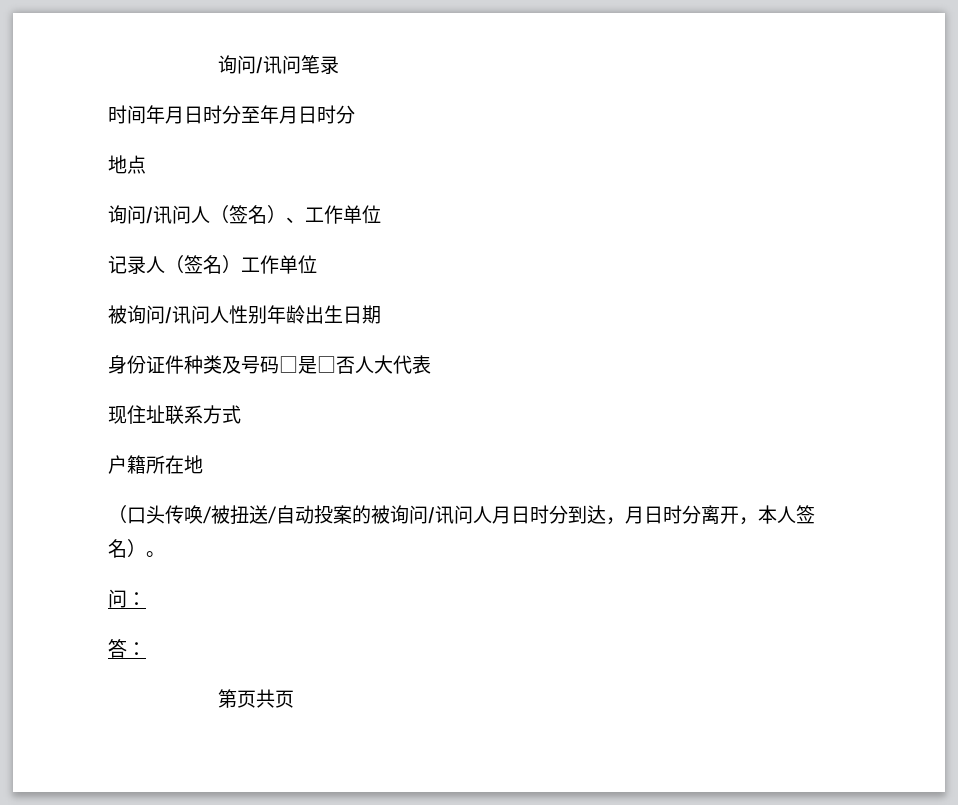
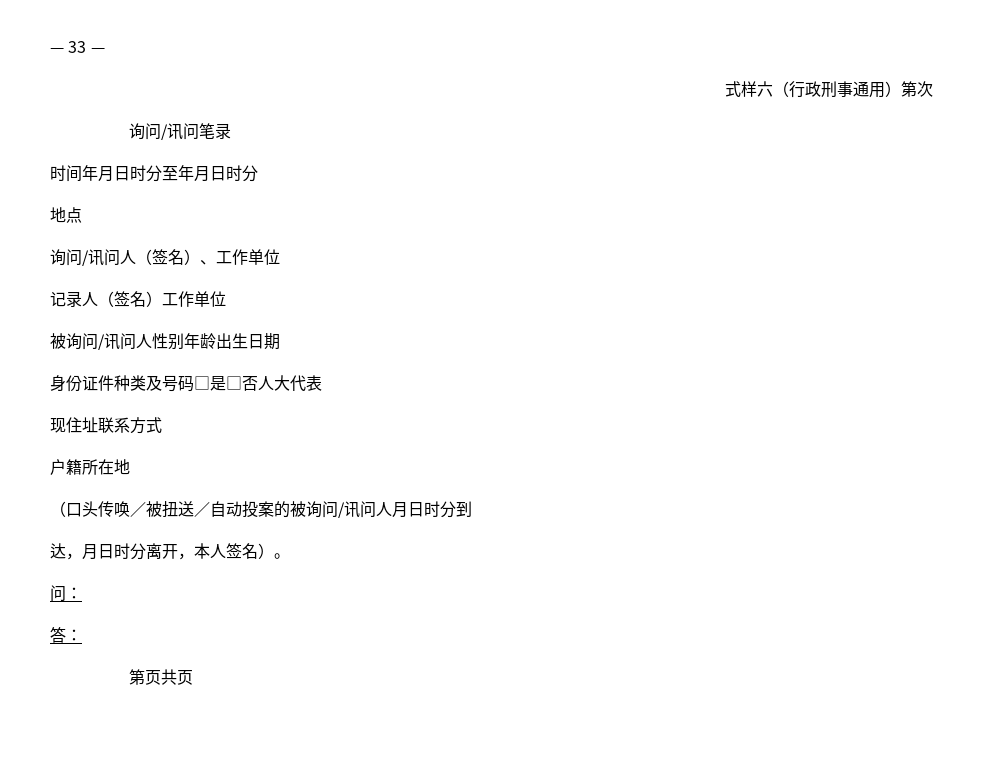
+ — 33 —
+ 式样六（行政刑事通用）第次
- （口头传唤∕被扭送∕自动投案的被询问/讯问人月日时分到达，月日时分离开，本人签名）。
+ （口头传唤∕被扭送∕自动投案的被询问/讯问人月日时分到
+ 达，月日时分离开，本人签名）。

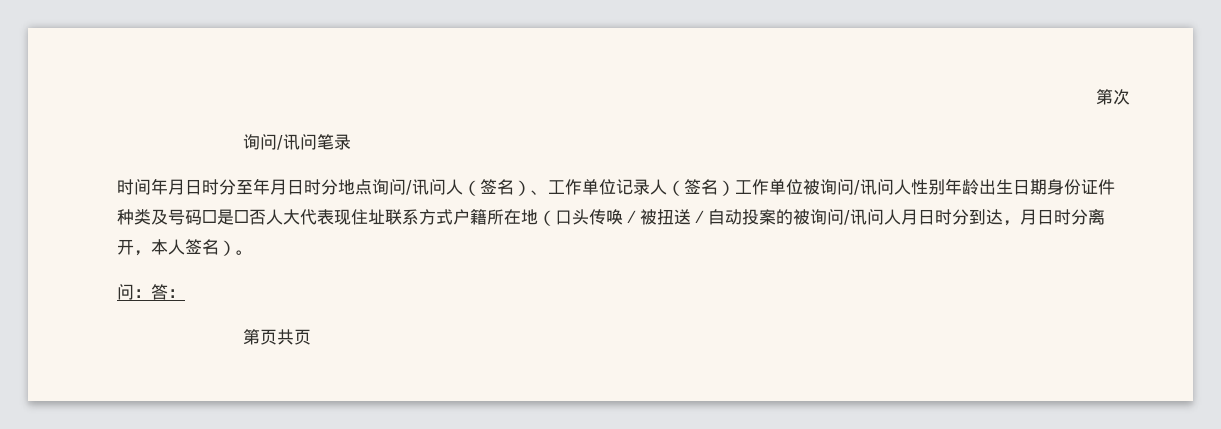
- — 33 —
- 式样六（行政刑事通用）第次
+ 第次
- 时间年月日时分至年月日时分
- 地点
- 询问/讯问人（签名）、工作单位
- 记录人（签名）工作单位
- 被询问/讯问人性别年龄出生日期
- 身份证件种类及号码□是□否人大代表
- 现住址联系方式
- 户籍所在地
- （口头传唤∕被扭送∕自动投案的被询问/讯问人月日时分到
- 达，月日时分离开，本人签名）。
+ 时间年月日时分至年月日时分地点询问/讯问人（签名）、工作单位记录人（签名）工作单位被询问/讯问人性别年龄出生日期身份证件种类及号码□是□否人大代表现住址联系方式户籍所在地（口头传唤∕被扭送∕自动投案的被询问/讯问人月日时分到达，月日时分离开，本人签名）。
- 问：
- 答：
+ 问：答：

